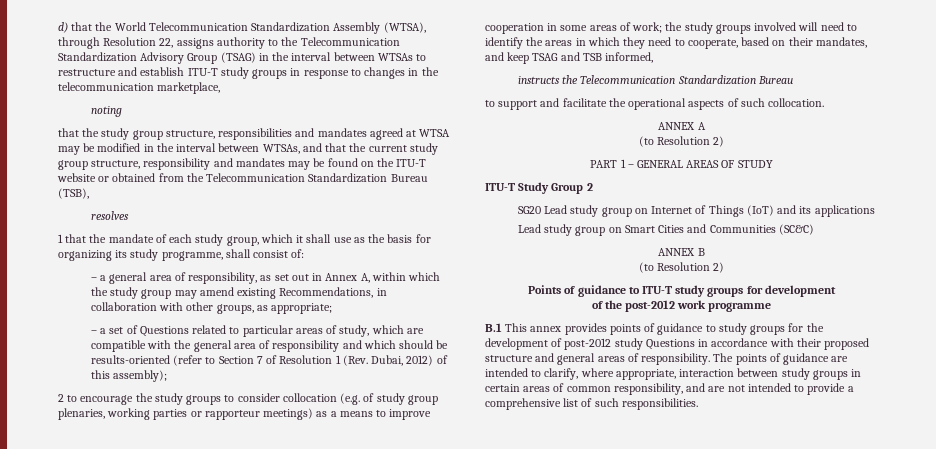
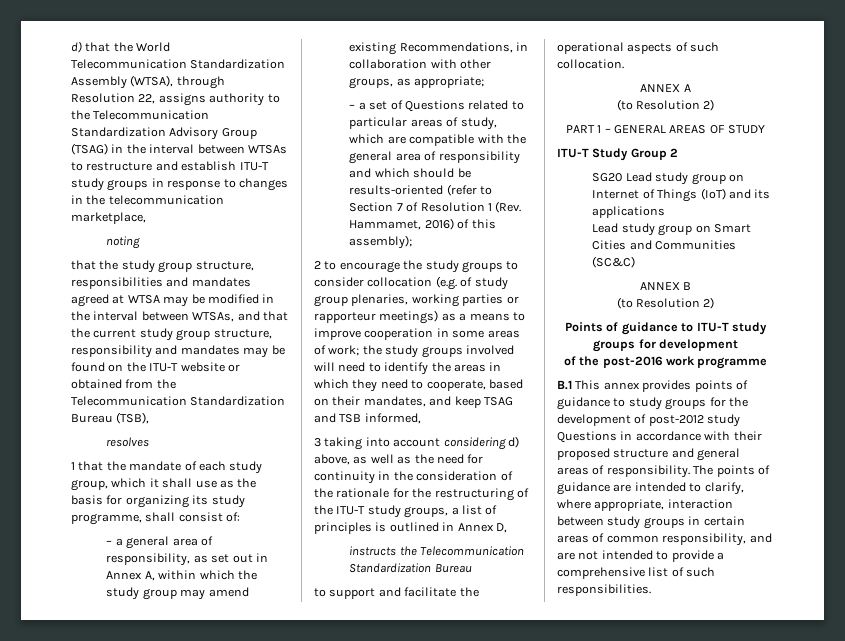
- – a set of Questions related to particular areas of study, which are compatible with the general area of responsibility and which should be results-oriented (refer to Section 7 of Resolution 1 (Rev. Dubai, 2012) of this assembly);
+ – a set of Questions related to particular areas of study, which are compatible with the general area of responsibility and which should be results-oriented (refer to Section 7 of Resolution 1 (Rev. Hammamet, 2016) of this assembly);
+ 3 taking into account considering d) above, as well as the need for continuity in the consideration of the rationale for the restructuring of the ITU-T study groups, a list of principles is outlined in Annex D,
- of the post-2012 work programme
+ of the post-2016 work programme

